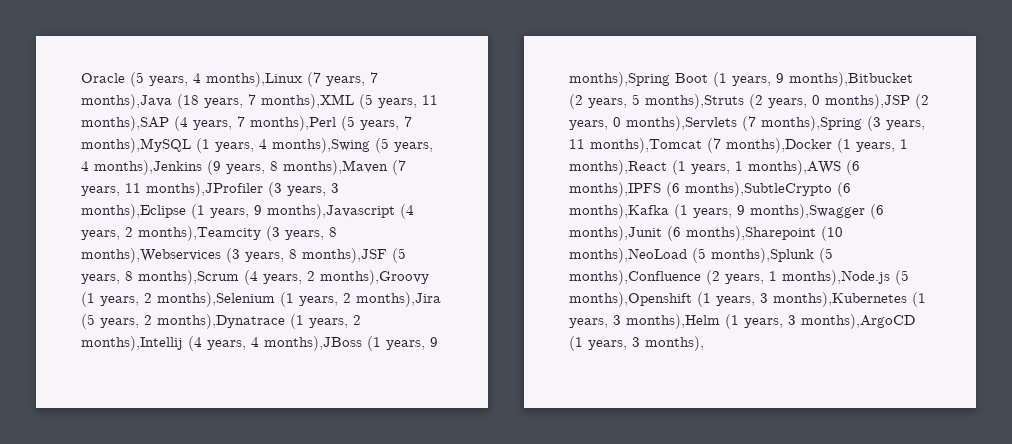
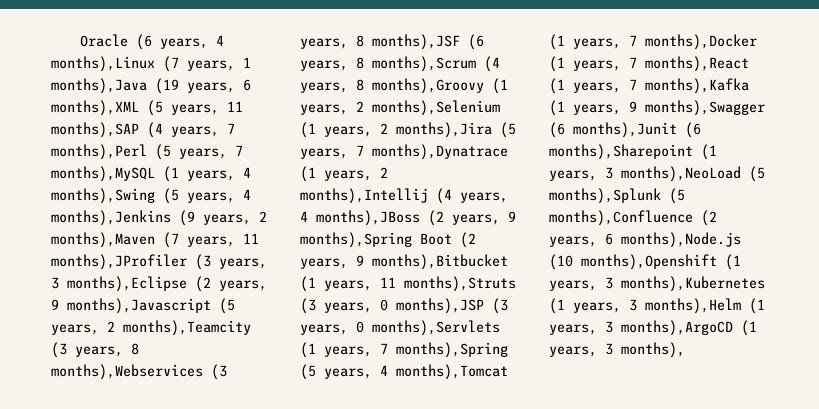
- Oracle (5 years, 4 months),Linux (7 years, 7 months),Java (18 years, 7 months),XML (5 years, 11 months),SAP (4 years, 7 months),Perl (5 years, 7 months),MySQL (1 years, 4 months),Swing (5 years, 4 months),Jenkins (9 years, 8 months),Maven (7 years, 11 months),JProfiler (3 years, 3 months),Eclipse (1 years, 9 months),Javascript (4 years, 2 months),Teamcity (3 years, 8 months),Webservices (3 years, 8 months),JSF (5 years, 8 months),Scrum (4 years, 2 months),Groovy (1 years, 2 months),Selenium (1 years, 2 months),Jira (5 years, 2 months),Dynatrace (1 years, 2 months),Intellij (4 years, 4 months),JBoss (1 years, 9 months),Spring Boot (1 years, 9 months),Bitbucket (2 years, 5 months),Struts (2 years, 0 months),JSP (2 years, 0 months),Servlets (7 months),Spring (3 years, 11 months),Tomcat (7 months),Docker (1 years, 1 months),React (1 years, 1 months),AWS (6 months),IPFS (6 months),SubtleCrypto (6 months),Kafka (1 years, 9 months),Swagger (6 months),Junit (6 months),Sharepoint (10 months),NeoLoad (5 months),Splunk (5 months),Confluence (2 years, 1 months),Node.js (5 months),Openshift (1 years, 3 months),Kubernetes (1 years, 3 months),Helm (1 years, 3 months),ArgoCD (1 years, 3 months),
+ Oracle (6 years, 4 months),Linux (7 years, 1 months),Java (19 years, 6 months),XML (5 years, 11 months),SAP (4 years, 7 months),Perl (5 years, 7 months),MySQL (1 years, 4 months),Swing (5 years, 4 months),Jenkins (9 years, 2 months),Maven (7 years, 11 months),JProfiler (3 years, 3 months),Eclipse (2 years, 9 months),Javascript (5 years, 2 months),Teamcity (3 years, 8 months),Webservices (3 years, 8 months),JSF (6 years, 8 months),Scrum (4 years, 8 months),Groovy (1 years, 2 months),Selenium (1 years, 2 months),Jira (5 years, 7 months),Dynatrace (1 years, 2 months),Intellij (4 years, 4 months),JBoss (2 years, 9 months),Spring Boot (2 years, 9 months),Bitbucket (1 years, 11 months),Struts (3 years, 0 months),JSP (3 years, 0 months),Servlets (1 years, 7 months),Spring (5 years, 4 months),Tomcat (1 years, 7 months),Docker (1 years, 7 months),React (1 years, 7 months),Kafka (1 years, 9 months),Swagger (6 months),Junit (6 months),Sharepoint (1 years, 3 months),NeoLoad (5 months),Splunk (5 months),Confluence (2 years, 6 months),Node.js (10 months),Openshift (1 years, 3 months),Kubernetes (1 years, 3 months),Helm (1 years, 3 months),ArgoCD (1 years, 3 months),

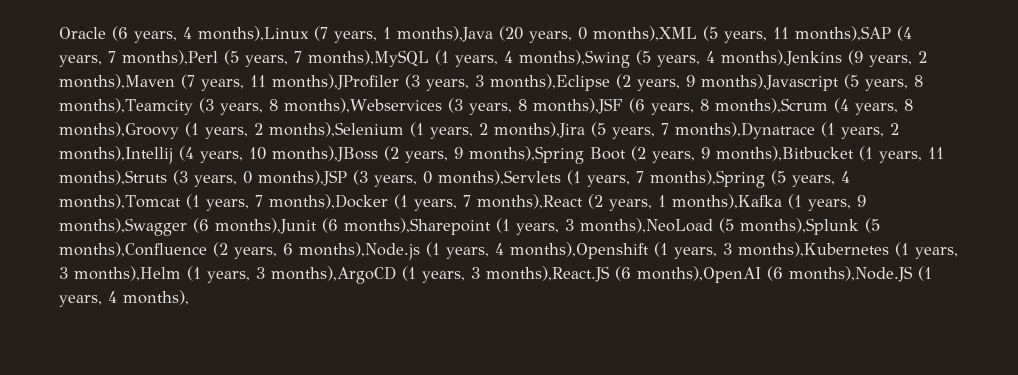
- Oracle (6 years, 4 months),Linux (7 years, 1 months),Java (19 years, 6 months),XML (5 years, 11 months),SAP (4 years, 7 months),Perl (5 years, 7 months),MySQL (1 years, 4 months),Swing (5 years, 4 months),Jenkins (9 years, 2 months),Maven (7 years, 11 months),JProfiler (3 years, 3 months),Eclipse (2 years, 9 months),Javascript (5 years, 2 months),Teamcity (3 years, 8 months),Webservices (3 years, 8 months),JSF (6 years, 8 months),Scrum (4 years, 8 months),Groovy (1 years, 2 months),Selenium (1 years, 2 months),Jira (5 years, 7 months),Dynatrace (1 years, 2 months),Intellij (4 years, 4 months),JBoss (2 years, 9 months),Spring Boot (2 years, 9 months),Bitbucket (1 years, 11 months),Struts (3 years, 0 months),JSP (3 years, 0 months),Servlets (1 years, 7 months),Spring (5 years, 4 months),Tomcat (1 years, 7 months),Docker (1 years, 7 months),React (1 years, 7 months),Kafka (1 years, 9 months),Swagger (6 months),Junit (6 months),Sharepoint (1 years, 3 months),NeoLoad (5 months),Splunk (5 months),Confluence (2 years, 6 months),Node.js (10 months),Openshift (1 years, 3 months),Kubernetes (1 years, 3 months),Helm (1 years, 3 months),ArgoCD (1 years, 3 months),
+ Oracle (6 years, 4 months),Linux (7 years, 1 months),Java (20 years, 0 months),XML (5 years, 11 months),SAP (4 years, 7 months),Perl (5 years, 7 months),MySQL (1 years, 4 months),Swing (5 years, 4 months),Jenkins (9 years, 2 months),Maven (7 years, 11 months),JProfiler (3 years, 3 months),Eclipse (2 years, 9 months),Javascript (5 years, 8 months),Teamcity (3 years, 8 months),Webservices (3 years, 8 months),JSF (6 years, 8 months),Scrum (4 years, 8 months),Groovy (1 years, 2 months),Selenium (1 years, 2 months),Jira (5 years, 7 months),Dynatrace (1 years, 2 months),Intellij (4 years, 10 months),JBoss (2 years, 9 months),Spring Boot (2 years, 9 months),Bitbucket (1 years, 11 months),Struts (3 years, 0 months),JSP (3 years, 0 months),Servlets (1 years, 7 months),Spring (5 years, 4 months),Tomcat (1 years, 7 months),Docker (1 years, 7 months),React (2 years, 1 months),Kafka (1 years, 9 months),Swagger (6 months),Junit (6 months),Sharepoint (1 years, 3 months),NeoLoad (5 months),Splunk (5 months),Confluence (2 years, 6 months),Node.js (1 years, 4 months),Openshift (1 years, 3 months),Kubernetes (1 years, 3 months),Helm (1 years, 3 months),ArgoCD (1 years, 3 months),React.JS (6 months),OpenAI (6 months),Node.JS (1 years, 4 months),

